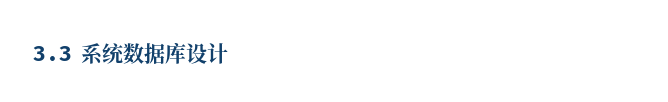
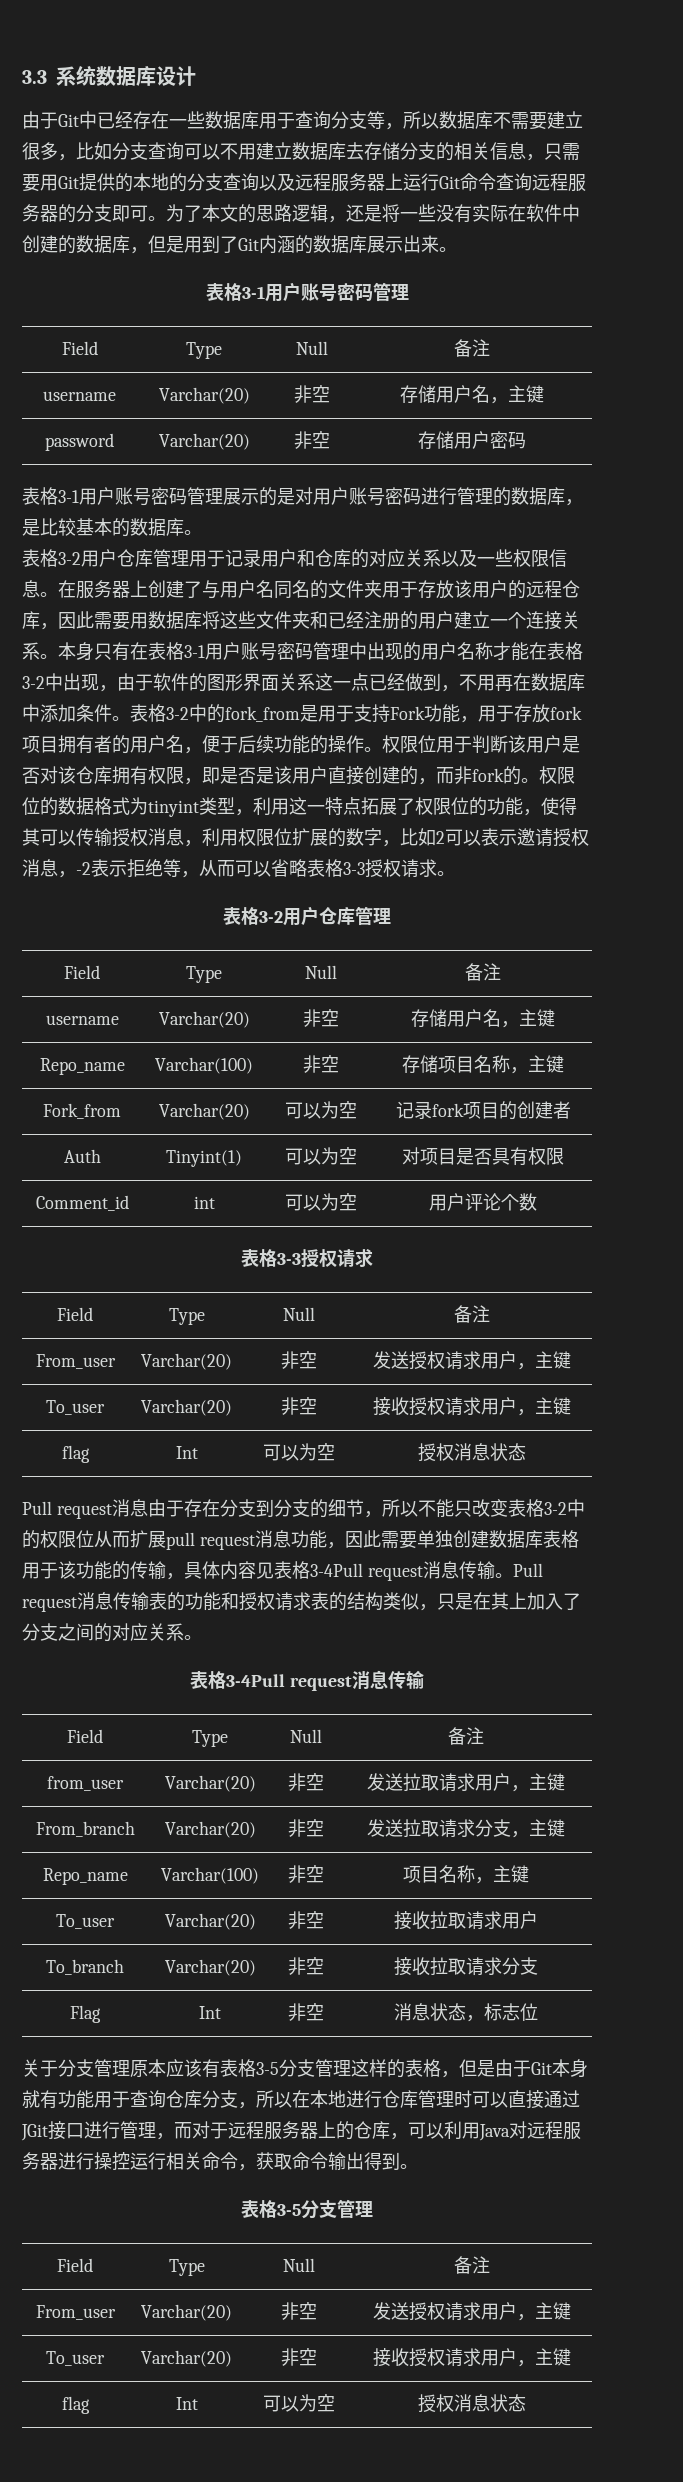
+ 由于Git中已经存在一些数据库用于查询分支等，所以数据库不需要建立很多，比如分支查询可以不用建立数据库去存储分支的相关信息，只需要用Git提供的本地的分支查询以及远程服务器上运行Git命令查询远程服务器的分支即可。为了本文的思路逻辑，还是将一些没有实际在软件中创建的数据库，但是用到了Git内涵的数据库展示出来。
+ 表格3-1用户账号密码管理
+ Field | Type | Null | 备注
+ username | Varchar(20) | 非空 | 存储用户名，主键
+ password | Varchar(20) | 非空 | 存储用户密码
+ 表格3-1用户账号密码管理展示的是对用户账号密码进行管理的数据库，是比较基本的数据库。
+ 表格3-2用户仓库管理用于记录用户和仓库的对应关系以及一些权限信息。在服务器上创建了与用户名同名的文件夹用于存放该用户的远程仓库，因此需要用数据库将这些文件夹和已经注册的用户建立一个连接关系。本身只有在表格3-1用户账号密码管理中出现的用户名称才能在表格3-2中出现，由于软件的图形界面关系这一点已经做到，不用再在数据库中添加条件。表格3-2中的fork_from是用于支持Fork功能，用于存放fork项目拥有者的用户名，便于后续功能的操作。权限位用于判断该用户是否对该仓库拥有权限，即是否是该用户直接创建的，而非fork的。权限位的数据格式为tinyint类型，利用这一特点拓展了权限位的功能，使得其可以传输授权消息，利用权限位扩展的数字，比如2可以表示邀请授权消息，-2表示拒绝等，从而可以省略表格3-3授权请求。
+ 表格3-2用户仓库管理
+ Field | Type | Null | 备注
+ username | Varchar(20) | 非空 | 存储用户名，主键
+ Repo_name | Varchar(100) | 非空 | 存储项目名称，主键
+ Fork_from | Varchar(20) | 可以为空 | 记录fork项目的创建者
+ Auth | Tinyint(1) | 可以为空 | 对项目是否具有权限
+ Comment_id | int | 可以为空 | 用户评论个数
+ 表格3-3授权请求
+ Field | Type | Null | 备注
+ From_user | Varchar(20) | 非空 | 发送授权请求用户，主键
+ To_user | Varchar(20) | 非空 | 接收授权请求用户，主键
+ flag | Int | 可以为空 | 授权消息状态
+ Pull request消息由于存在分支到分支的细节，所以不能只改变表格3-2中的权限位从而扩展pull request消息功能，因此需要单独创建数据库表格用于该功能的传输，具体内容见表格3-4Pull request消息传输。Pull request消息传输表的功能和授权请求表的结构类似，只是在其上加入了分支之间的对应关系。
+ 表格3-4Pull request消息传输
+ Field | Type | Null | 备注
+ from_user | Varchar(20) | 非空 | 发送拉取请求用户，主键
+ From_branch | Varchar(20) | 非空 | 发送拉取请求分支，主键
+ Repo_name | Varchar(100) | 非空 | 项目名称，主键
+ To_user | Varchar(20) | 非空 | 接收拉取请求用户
+ To_branch | Varchar(20) | 非空 | 接收拉取请求分支
+ Flag | Int | 非空 | 消息状态，标志位
+ 关于分支管理原本应该有表格3-5分支管理这样的表格，但是由于Git本身就有功能用于查询仓库分支，所以在本地进行仓库管理时可以直接通过JGit接口进行管理，而对于远程服务器上的仓库，可以利用Java对远程服务器进行操控运行相关命令，获取命令输出得到。
+ 表格3-5分支管理
+ Field | Type | Null | 备注
+ From_user | Varchar(20) | 非空 | 发送授权请求用户，主键
+ To_user | Varchar(20) | 非空 | 接收授权请求用户，主键
+ flag | Int | 可以为空 | 授权消息状态

